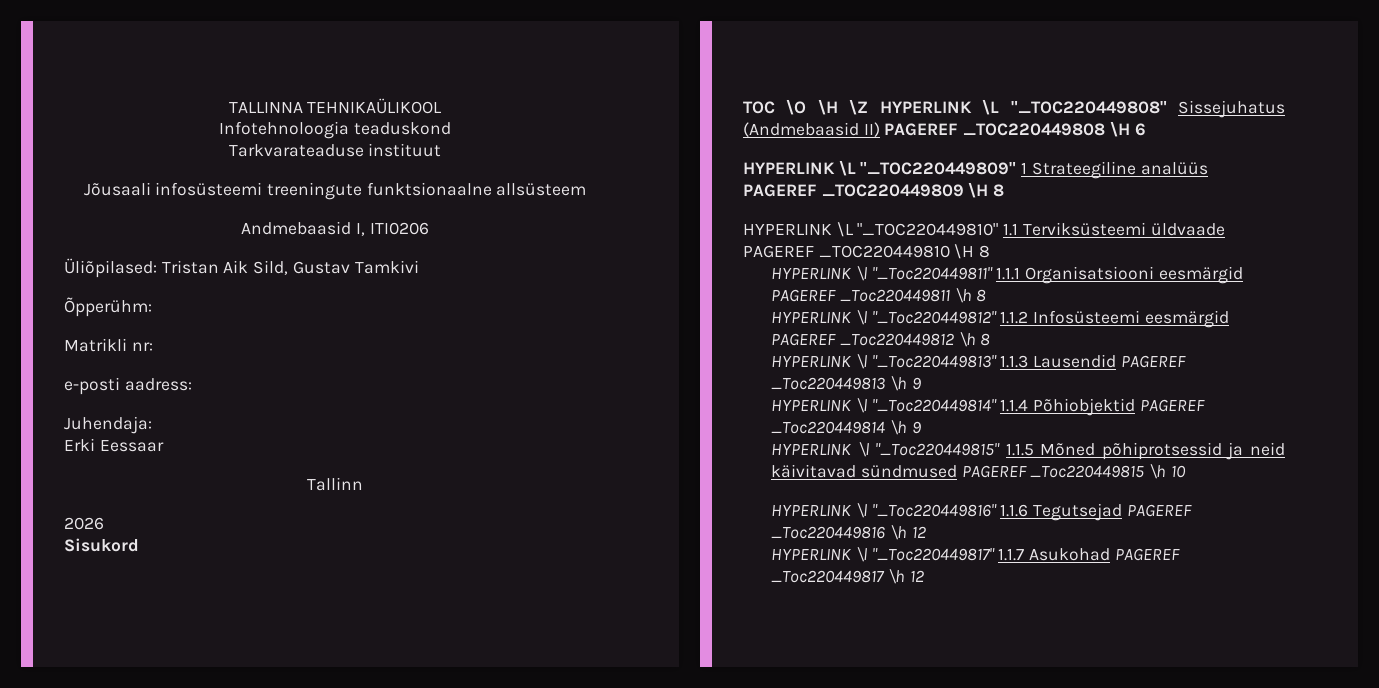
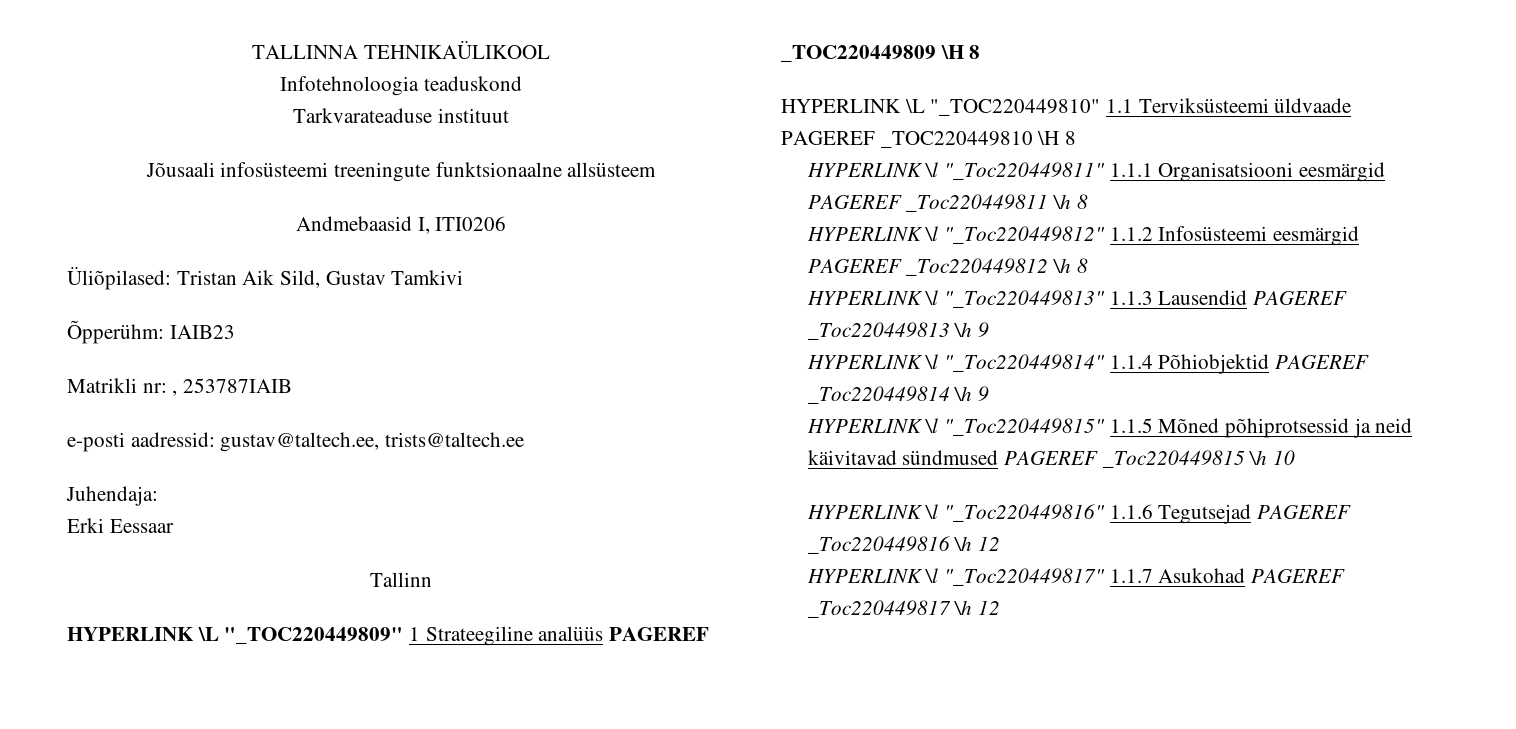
- Õpperühm:
+ Õpperühm: IAIB23
- Matrikli nr:
+ Matrikli nr: , 253787IAIB
- e-posti aadress:
+ e-posti aadressid: gustav@taltech.ee, trists@taltech.ee
- 2026
- Sisukord
- TOC \O \H \Z HYPERLINK \L "_TOC220449808" Sissejuhatus (Andmebaasid II) PAGEREF _TOC220449808 \H 6

